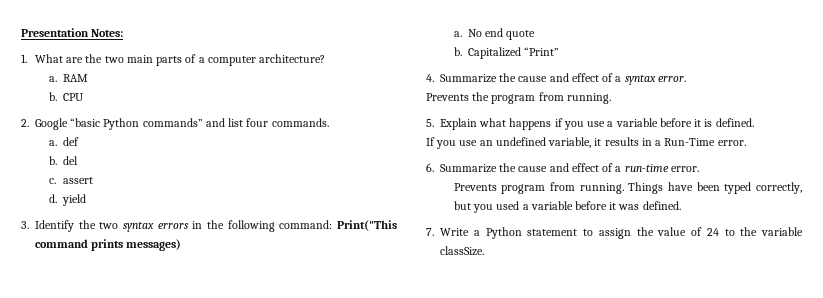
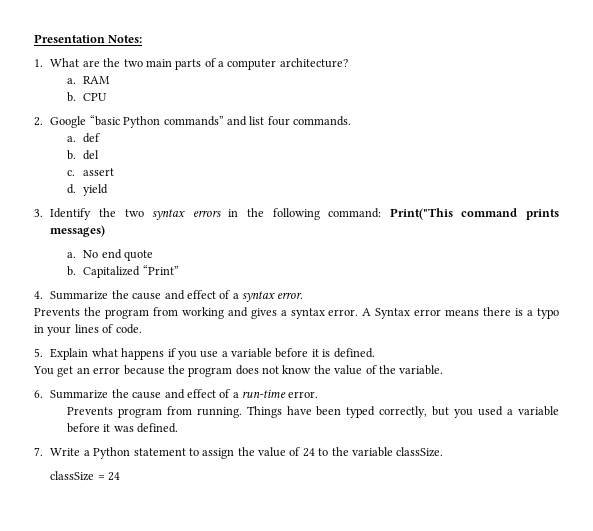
- Prevents the program from running.
+ Prevents the program from working and gives a syntax error. A Syntax error means there is a typo in your lines of code.
- If you use an undefined variable, it results in a Run-Time error.
+ You get an error because the program does not know the value of the variable.
+ classSize = 24

